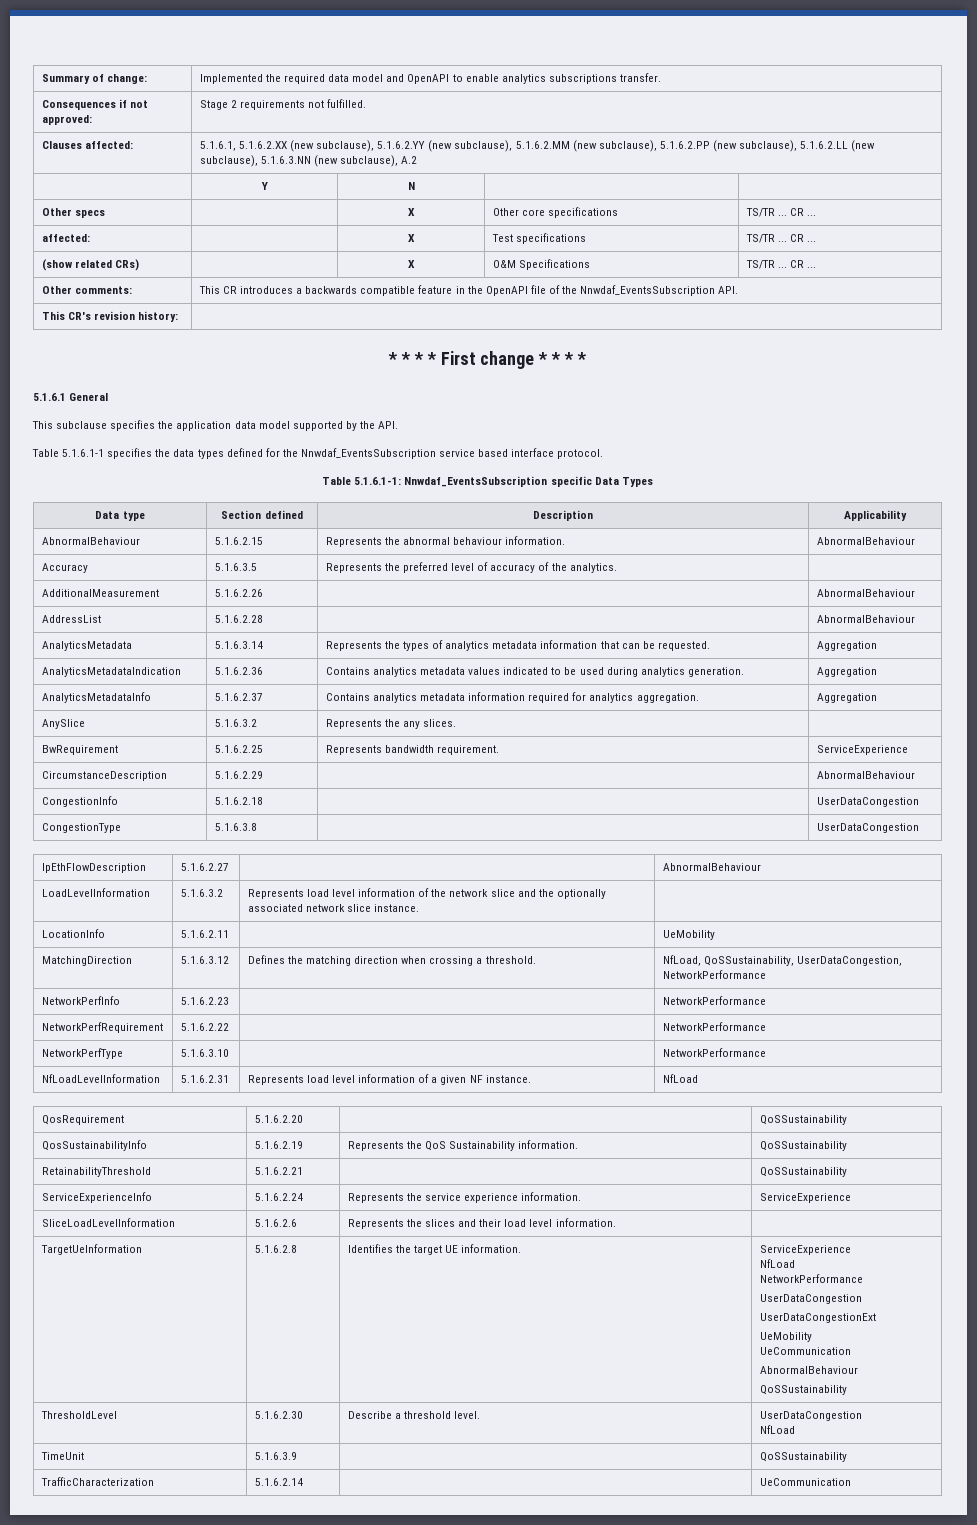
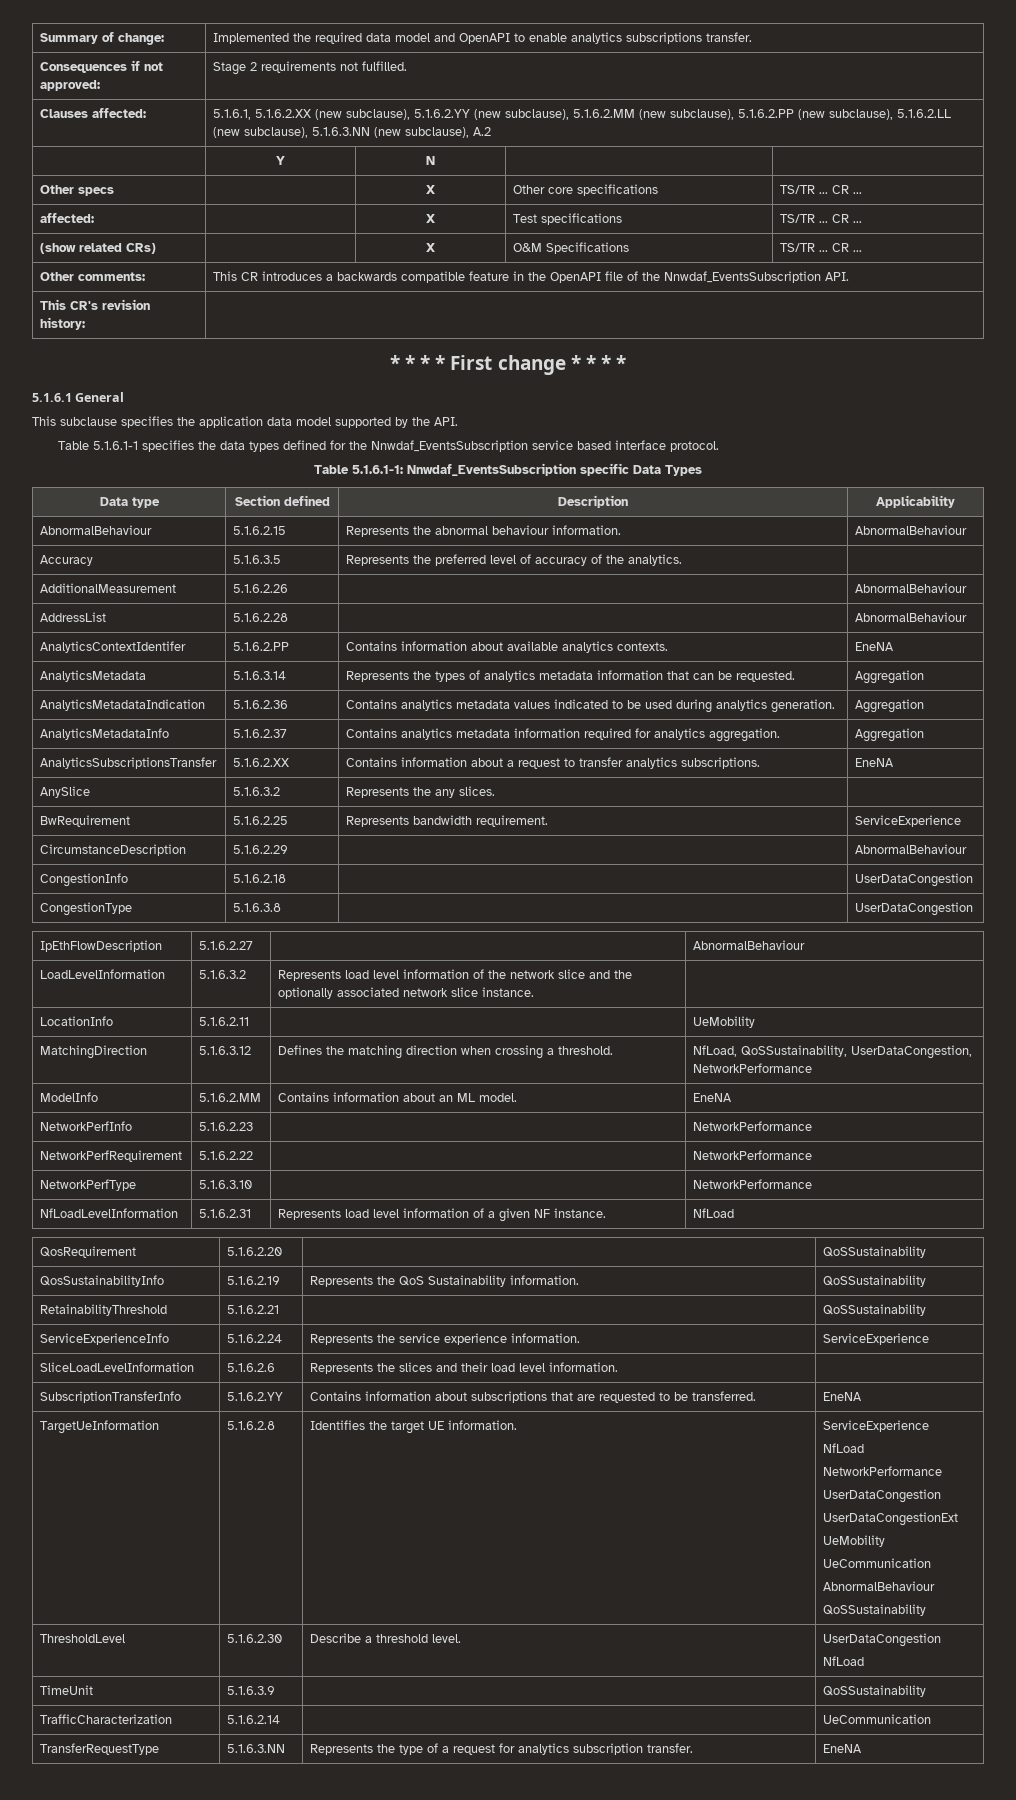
+ AnalyticsContextIdentifer | 5.1.6.2.PP | Contains information about available analytics contexts. | EneNA
+ AnalyticsSubscriptionsTransfer | 5.1.6.2.XX | Contains information about a request to transfer analytics subscriptions. | EneNA
+ ModelInfo | 5.1.6.2.MM | Contains information about an ML model. | EneNA
+ SubscriptionTransferInfo | 5.1.6.2.YY | Contains information about subscriptions that are requested to be transferred. | EneNA
+ TransferRequestType | 5.1.6.3.NN | Represents the type of a request for analytics subscription transfer. | EneNA

